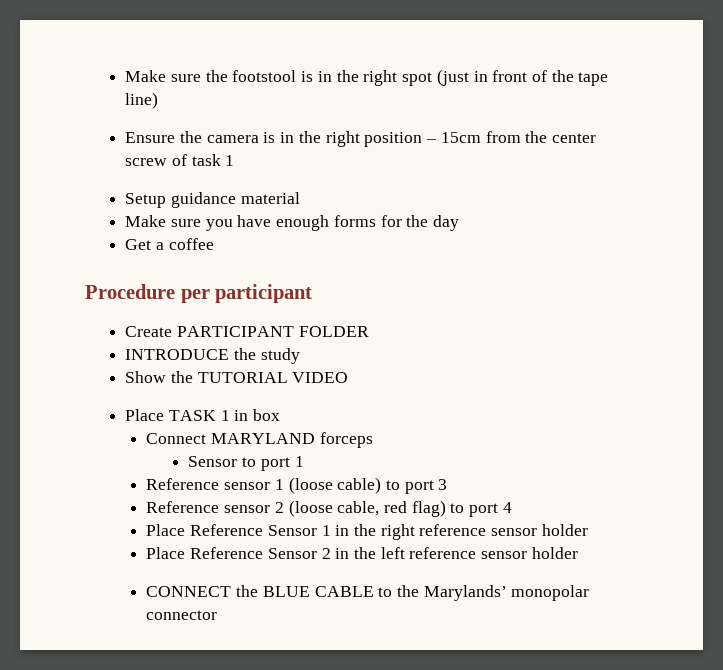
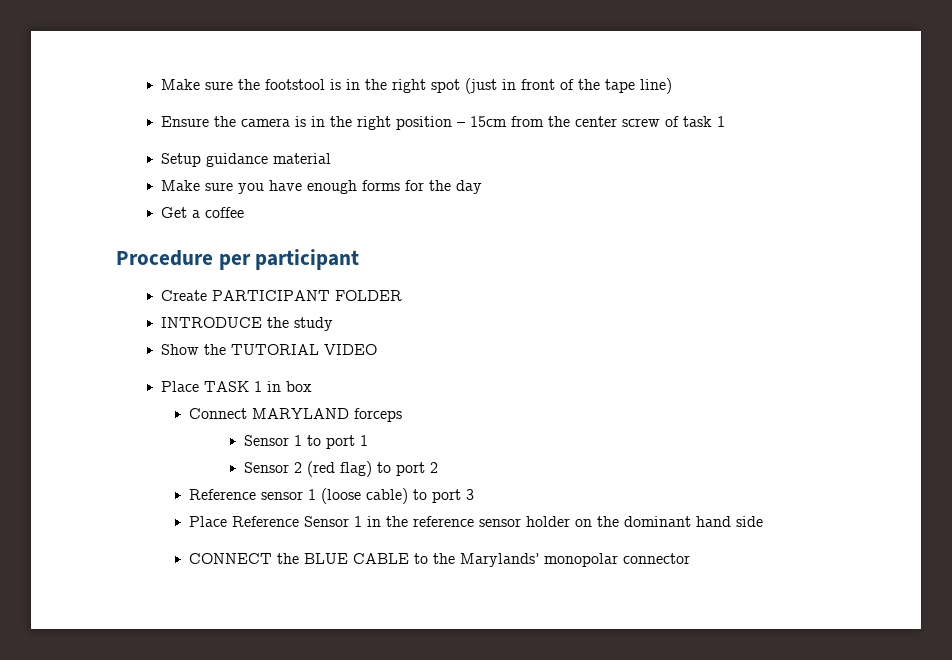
- Sensor to port 1
+ Sensor 1 to port 1
+ Sensor 2 (red flag) to port 2
- Reference sensor 2 (loose cable, red flag) to port 4
- Place Reference Sensor 1 in the right reference sensor holder
- Place Reference Sensor 2 in the left reference sensor holder
+ Place Reference Sensor 1 in the reference sensor holder on the dominant hand side

